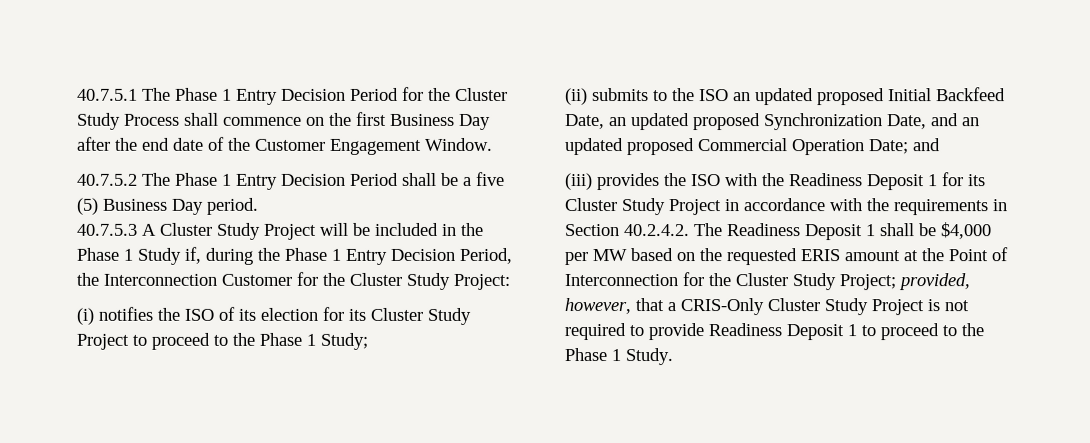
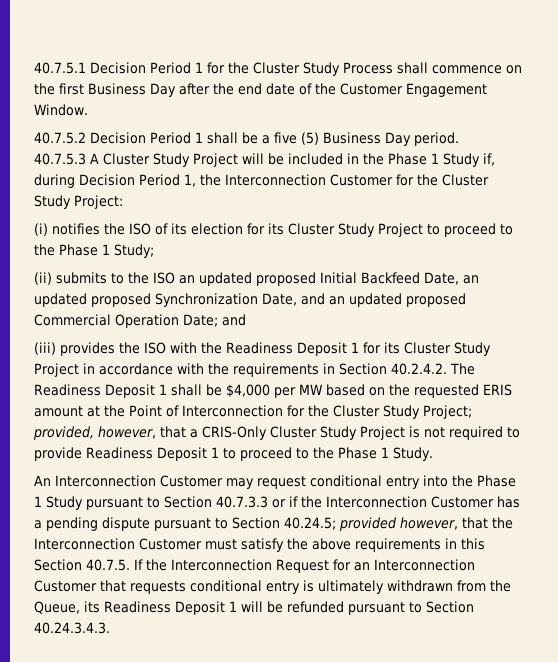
- 40.7.5.1 The Phase 1 Entry Decision Period for the Cluster Study Process shall commence on the first Business Day after the end date of the Customer Engagement Window.
+ 40.7.5.1 Decision Period 1 for the Cluster Study Process shall commence on the first Business Day after the end date of the Customer Engagement Window.
- 40.7.5.2 The Phase 1 Entry Decision Period shall be a five (5) Business Day period.
+ 40.7.5.2 Decision Period 1 shall be a five (5) Business Day period.
- 40.7.5.3 A Cluster Study Project will be included in the Phase 1 Study if, during the Phase 1 Entry Decision Period, the Interconnection Customer for the Cluster Study Project:
+ 40.7.5.3 A Cluster Study Project will be included in the Phase 1 Study if, during Decision Period 1, the Interconnection Customer for the Cluster Study Project:
+ An Interconnection Customer may request conditional entry into the Phase 1 Study pursuant to Section 40.7.3.3 or if the Interconnection Customer has a pending dispute pursuant to Section 40.24.5; provided however, that the Interconnection Customer must satisfy the above requirements in this Section 40.7.5. If the Interconnection Request for an Interconnection Customer that requests conditional entry is ultimately withdrawn from the Queue, its Readiness Deposit 1 will be refunded pursuant to Section 40.24.3.4.3.

